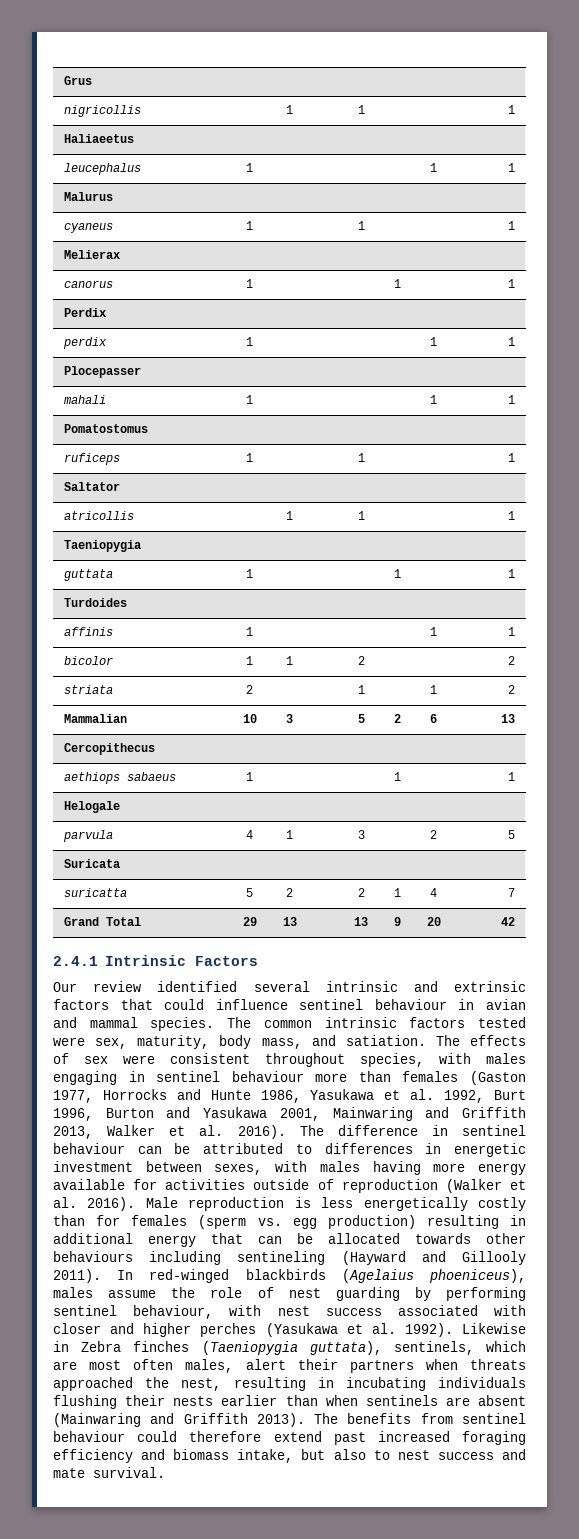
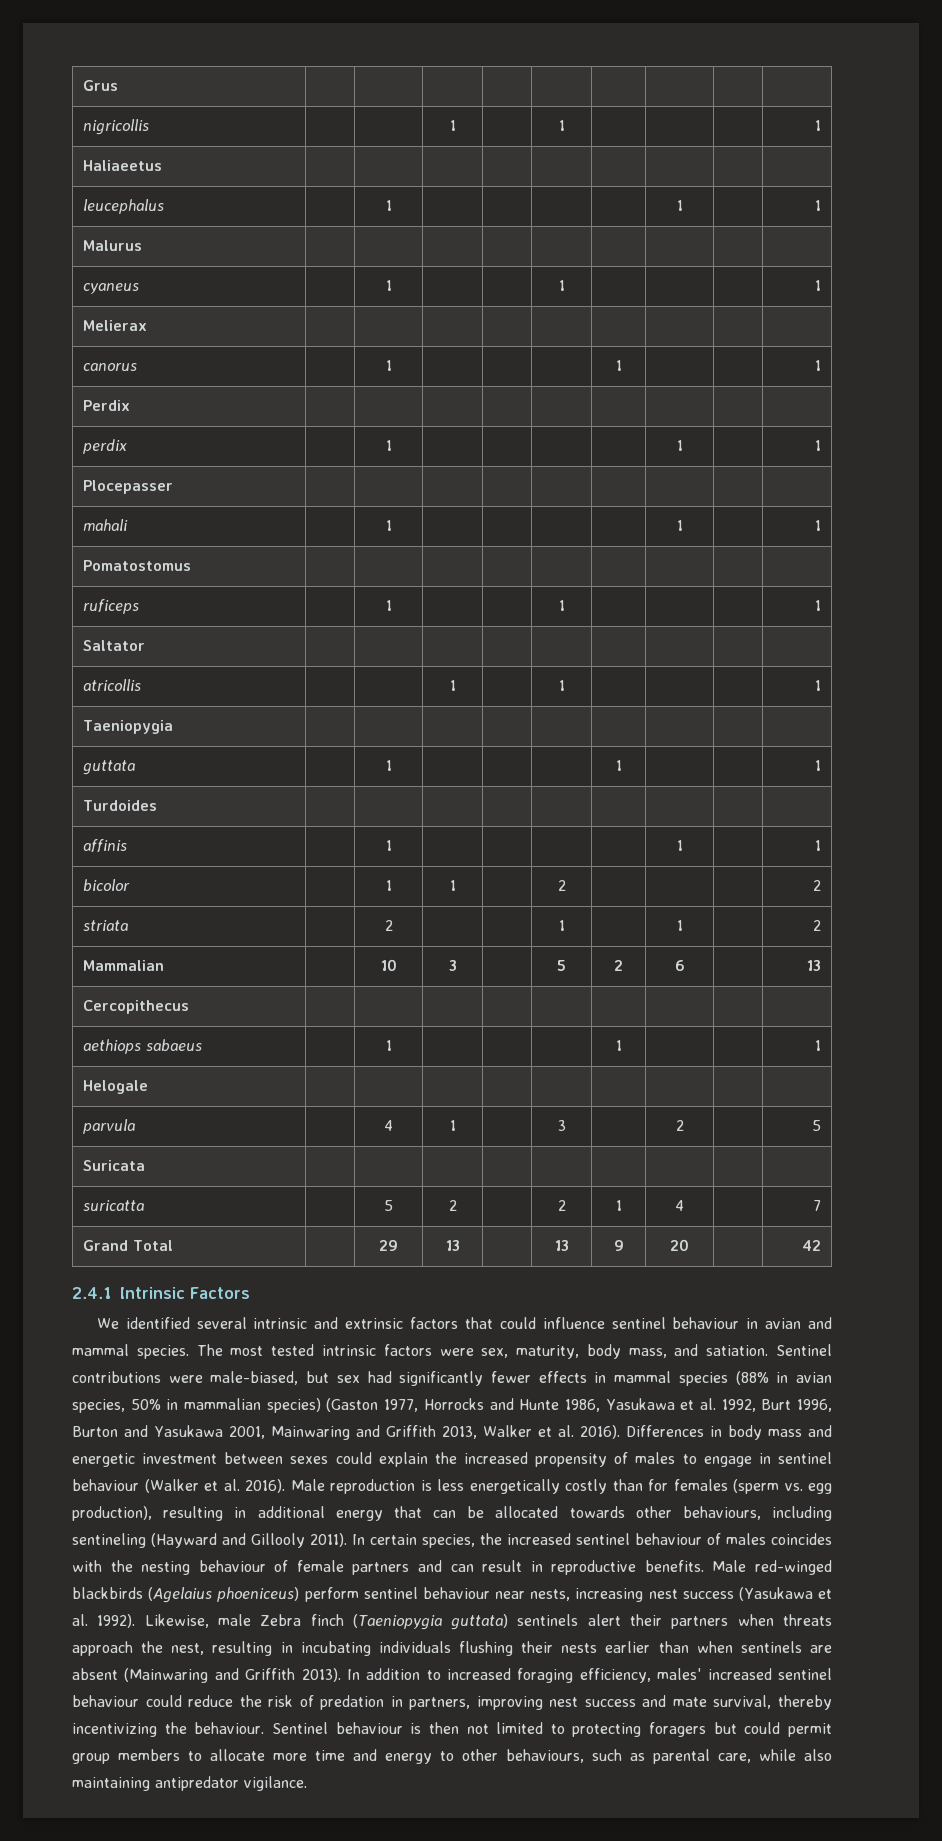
- Our review identified several intrinsic and extrinsic factors that could influence sentinel behaviour in avian and mammal species.
+ We identified several intrinsic and extrinsic factors that could influence sentinel behaviour in avian and mammal species.
- The common intrinsic factors tested were sex, maturity, body mass, and satiation.
+ The most tested intrinsic factors were sex, maturity, body mass, and satiation.
- The effects of sex were consistent throughout species, with males engaging in sentinel behaviour more than females (Gaston 1977, Horrocks and Hunte 1986, Yasukawa et al. 1992, Burt 1996, Burton and Yasukawa 2001, Mainwaring and Griffith 2013, Walker et al. 2016).
+ Sentinel contributions were male-biased, but sex had significantly fewer effects in mammal species (88% in avian species, 50% in mammalian species) (Gaston 1977, Horrocks and Hunte 1986, Yasukawa et al. 1992, Burt 1996, Burton and Yasukawa 2001, Mainwaring and Griffith 2013, Walker et al. 2016).
- The difference in sentinel behaviour can be attributed to differences in energetic investment between sexes, with males having more energy available for activities outside of reproduction (Walker et al. 2016).
+ Differences in body mass and energetic investment between sexes could explain the increased propensity of males to engage in sentinel behaviour (Walker et al. 2016).
- Male reproduction is less energetically costly than for females (sperm vs. egg production) resulting in additional energy that can be allocated towards other behaviours including sentineling (Hayward and Gillooly 2011).
+ Male reproduction is less energetically costly than for females (sperm vs. egg production), resulting in additional energy that can be allocated towards other behaviours, including sentineling (Hayward and Gillooly 2011).
- In red-winged blackbirds (Agelaius phoeniceus), males assume the role of nest guarding by performing sentinel behaviour, with nest success associated with closer and higher perches (Yasukawa et al. 1992). Likewise in Zebra finches (Taeniopygia guttata), sentinels, which are most often males, alert their partners when threats approached the nest, resulting in incubating individuals flushing their nests earlier than when sentinels are absent (Mainwaring and Griffith 2013).
+ In certain species, the increased sentinel behaviour of males coincides with the nesting behaviour of female partners and can result in reproductive benefits. Male red-winged blackbirds (Agelaius phoeniceus) perform sentinel behaviour near nests, increasing nest success (Yasukawa et al. 1992). Likewise, male Zebra finch (Taeniopygia guttata) sentinels alert their partners when threats approach the nest, resulting in incubating individuals flushing their nests earlier than when sentinels are absent (Mainwaring and Griffith 2013).
- The benefits from sentinel behaviour could therefore extend past increased foraging efficiency and biomass intake, but also to nest success and mate survival.
+ In addition to increased foraging efficiency, males' increased sentinel behaviour could reduce the risk of predation in partners, improving nest success and mate survival, thereby incentivizing the behaviour. Sentinel behaviour is then not limited to protecting foragers but could permit group members to allocate more time and energy to other behaviours, such as parental care, while also maintaining antipredator vigilance.

